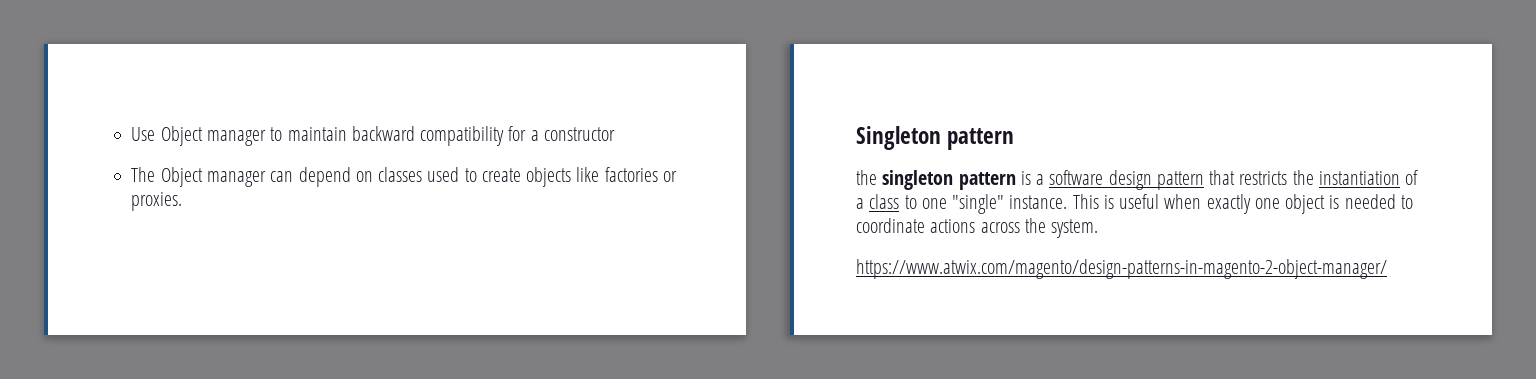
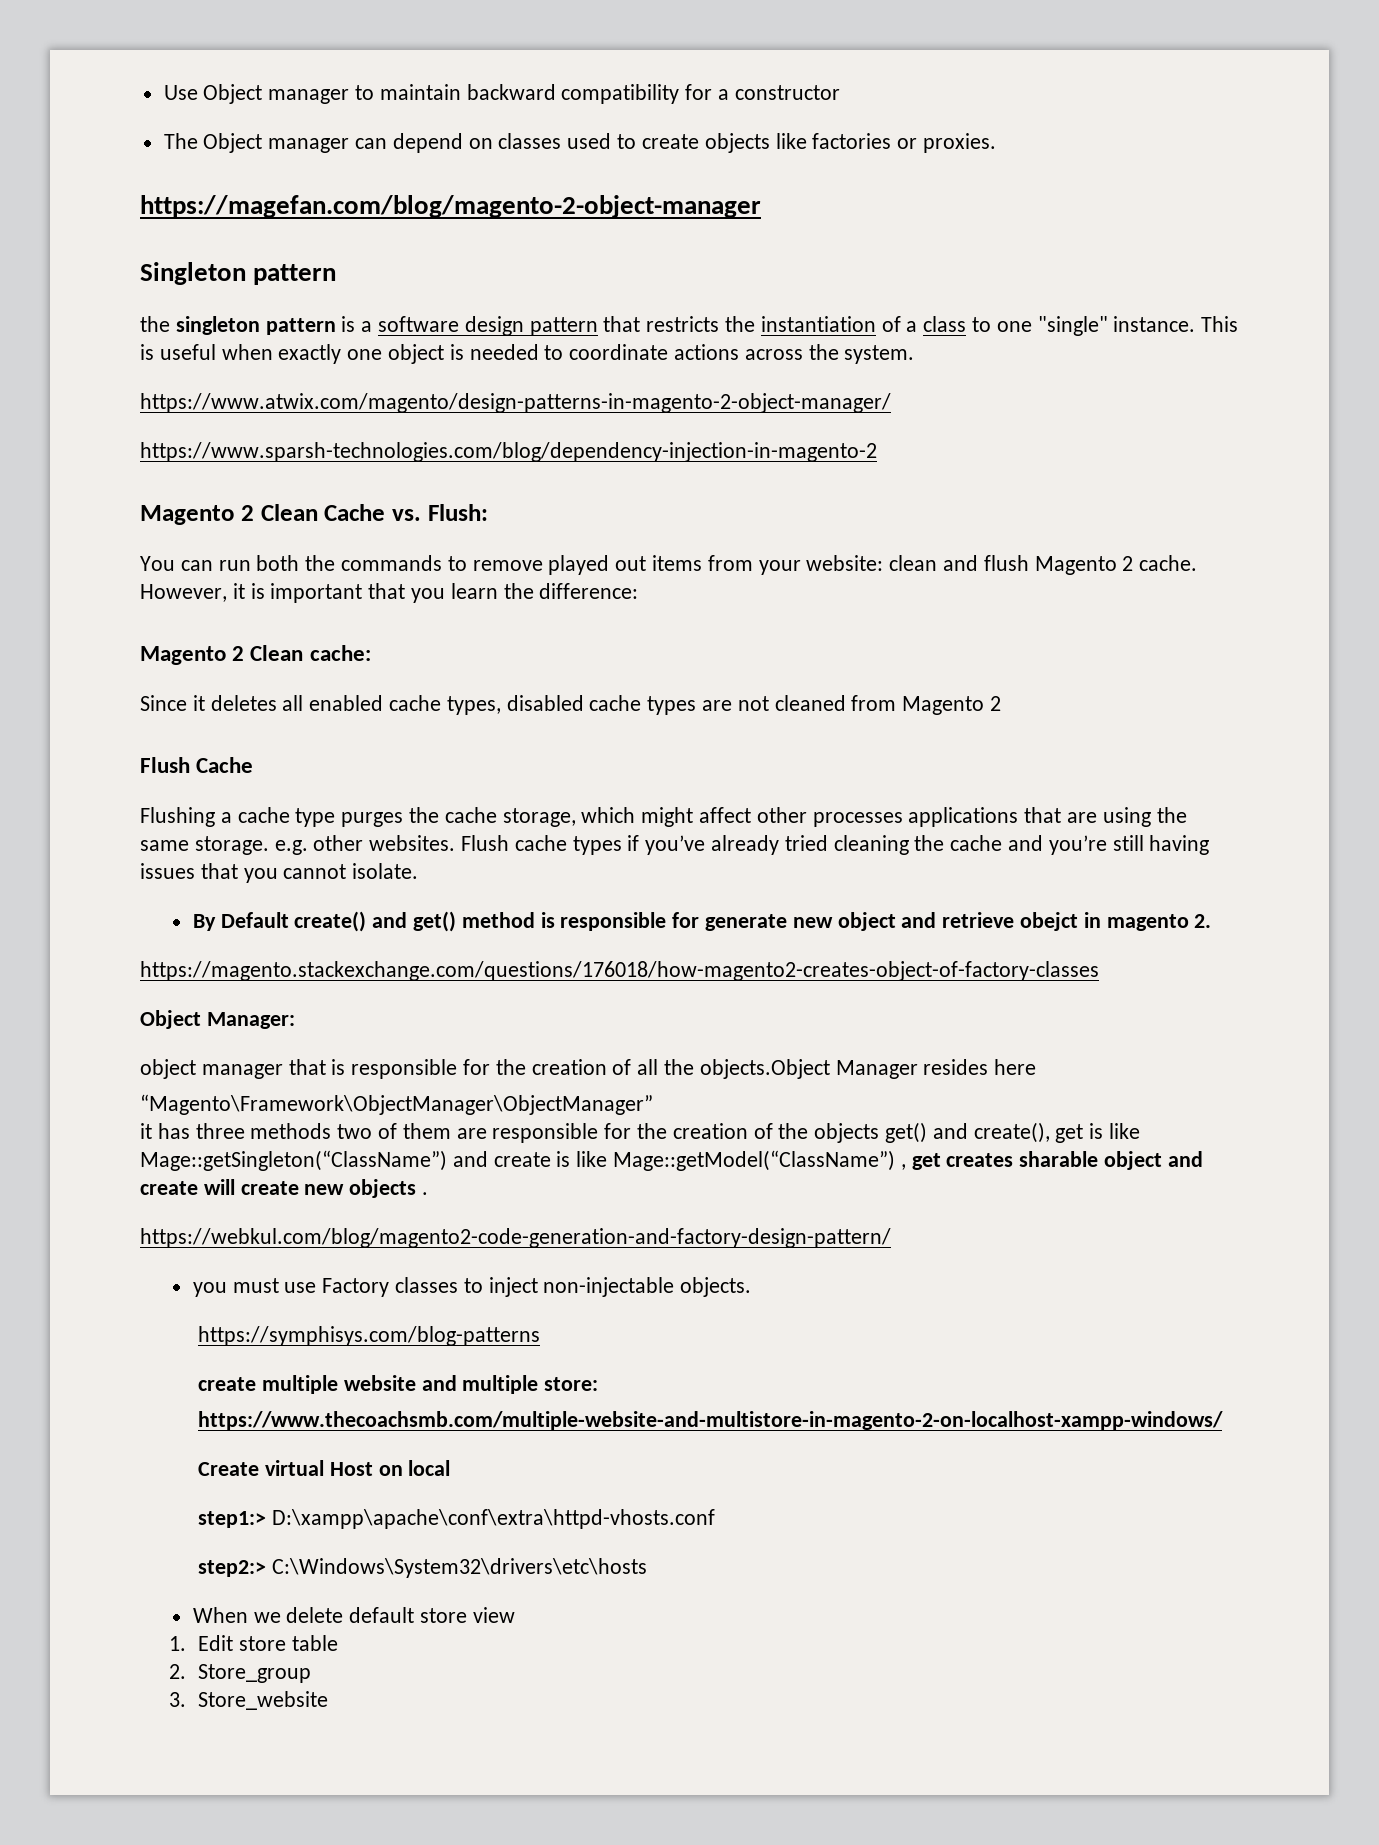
+ https://magefan.com/blog/magento-2-object-manager
+ https://www.sparsh-technologies.com/blog/dependency-injection-in-magento-2
+ Magento 2 Clean Cache vs. Flush:
+ You can run both the commands to remove played out items from your website: clean and flush Magento 2 cache. However, it is important that you learn the difference:
+ Magento 2 Clean cache:
+ Since it deletes all enabled cache types, disabled cache types are not cleaned from Magento 2
+ Flush Cache
+ Flushing a cache type purges the cache storage, which might affect other processes applications that are using the same storage. e.g. other websites. Flush cache types if you’ve already tried cleaning the cache and you’re still having issues that you cannot isolate.
+ By Default create() and get() method is responsible for generate new object and retrieve obejct in magento 2.
+ https://magento.stackexchange.com/questions/176018/how-magento2-creates-object-of-factory-classes
+ Object Manager:
+ object manager that is responsible for the creation of all the objects.Object Manager resides here
+ “Magento\Framework\ObjectManager\ObjectManager”
+ it has three methods two of them are responsible for the creation of the objects get() and create(), get is like Mage::getSingleton(“ClassName”) and create is like Mage::getModel(“ClassName”) , get creates sharable object and create will create new objects .
+ https://webkul.com/blog/magento2-code-generation-and-factory-design-pattern/
+ you must use Factory classes to inject non-injectable objects.
+ https://symphisys.com/blog-patterns
+ create multiple website and multiple store:
+ https://www.thecoachsmb.com/multiple-website-and-multistore-in-magento-2-on-localhost-xampp-windows/
+ Create virtual Host on local
+ step1:> D:\xampp\apache\conf\extra\httpd-vhosts.conf
+ step2:> C:\Windows\System32\drivers\etc\hosts
+ When we delete default store view
+ 1. Edit store table
+ 2. Store_group
+ 3. Store_website

